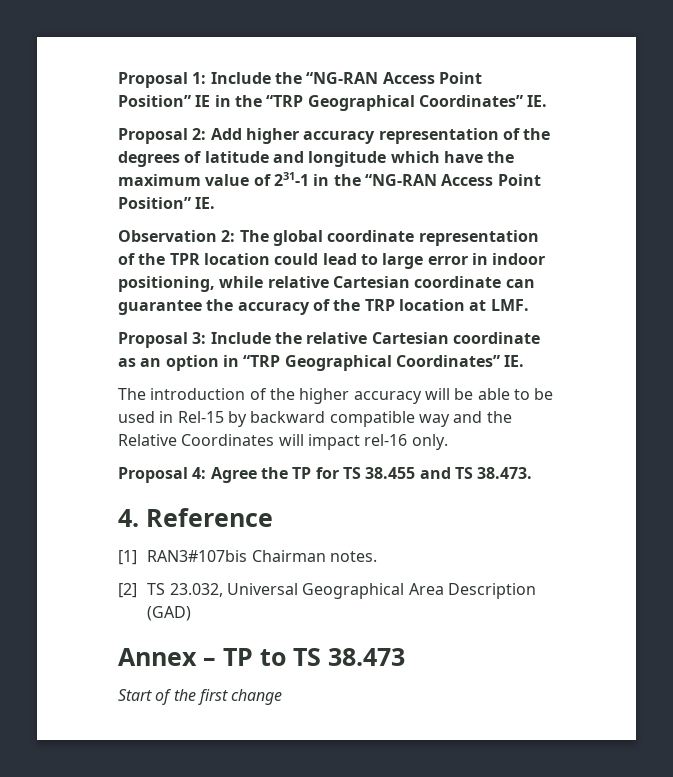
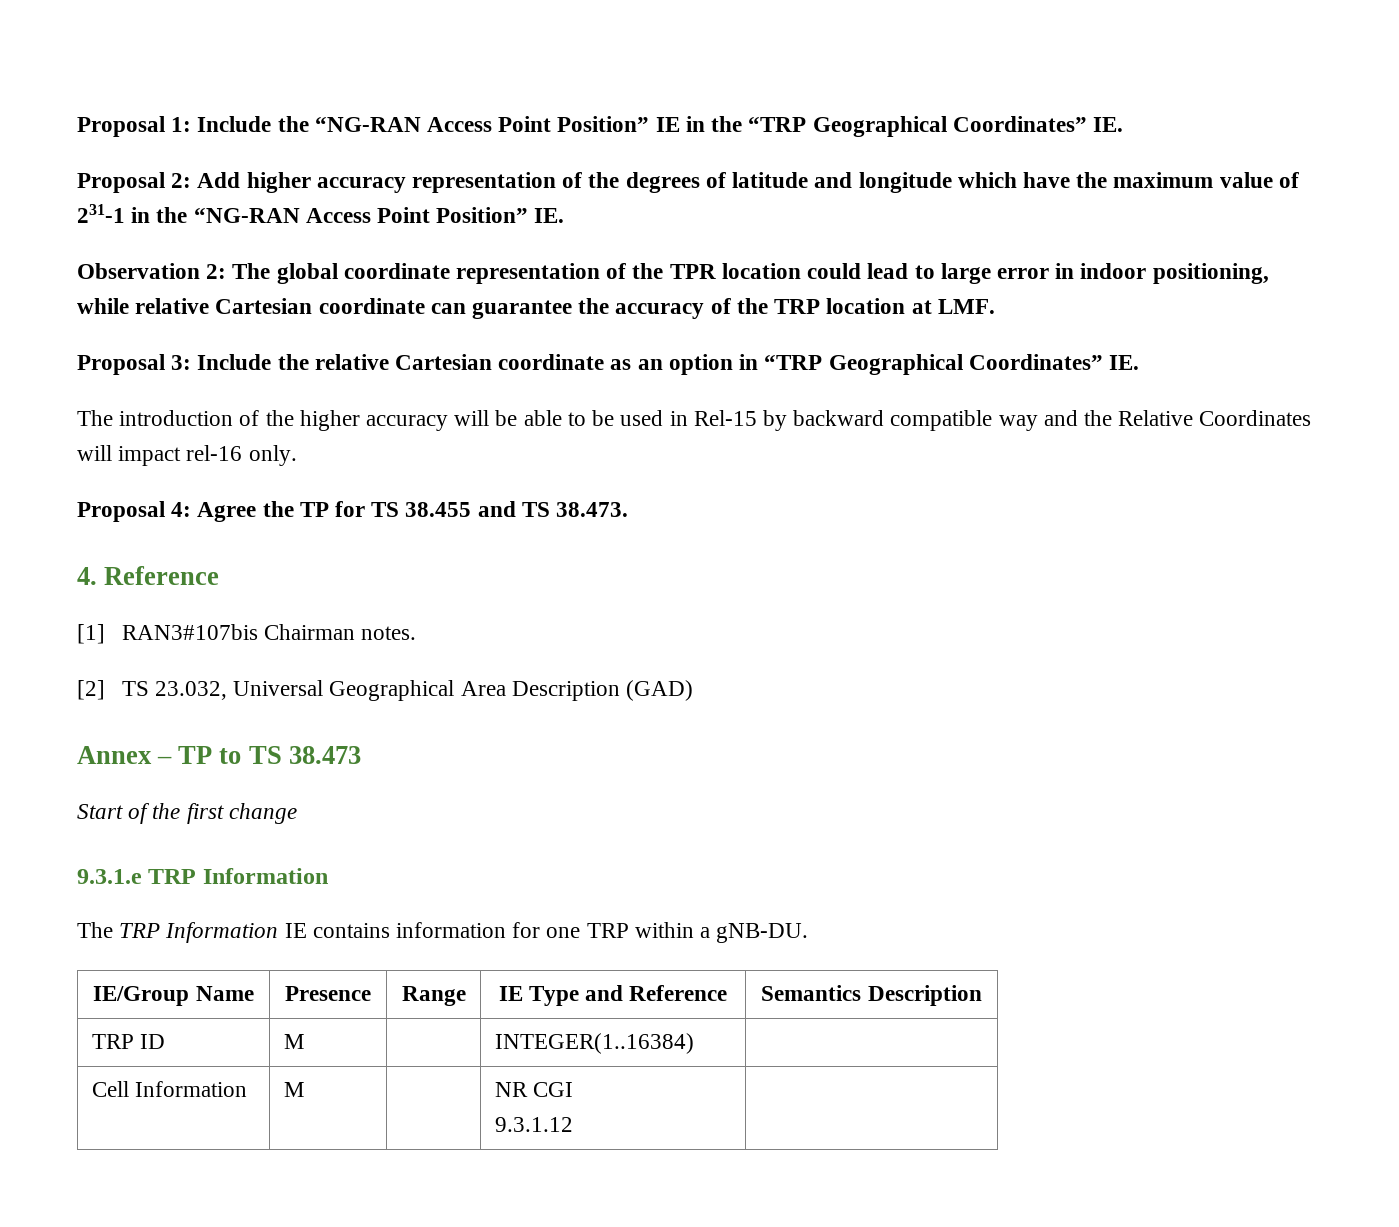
+ 9.3.1.e TRP Information
+ The TRP Information IE contains information for one TRP within a gNB-DU.
+ IE/Group Name | Presence | Range | IE Type and Reference | Semantics Description
+ TRP ID | M | | INTEGER(1..16384) |
+ Cell Information | M | | NR CGI
+ 9.3.1.12 |

